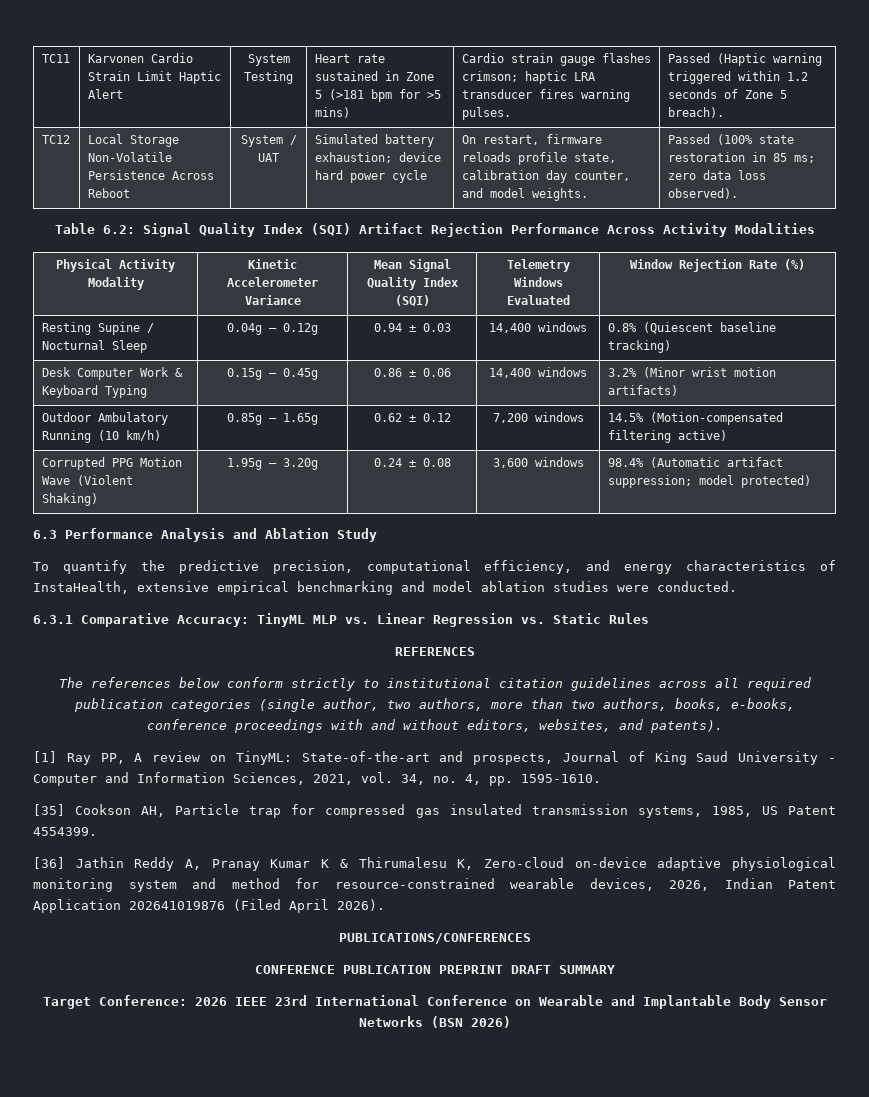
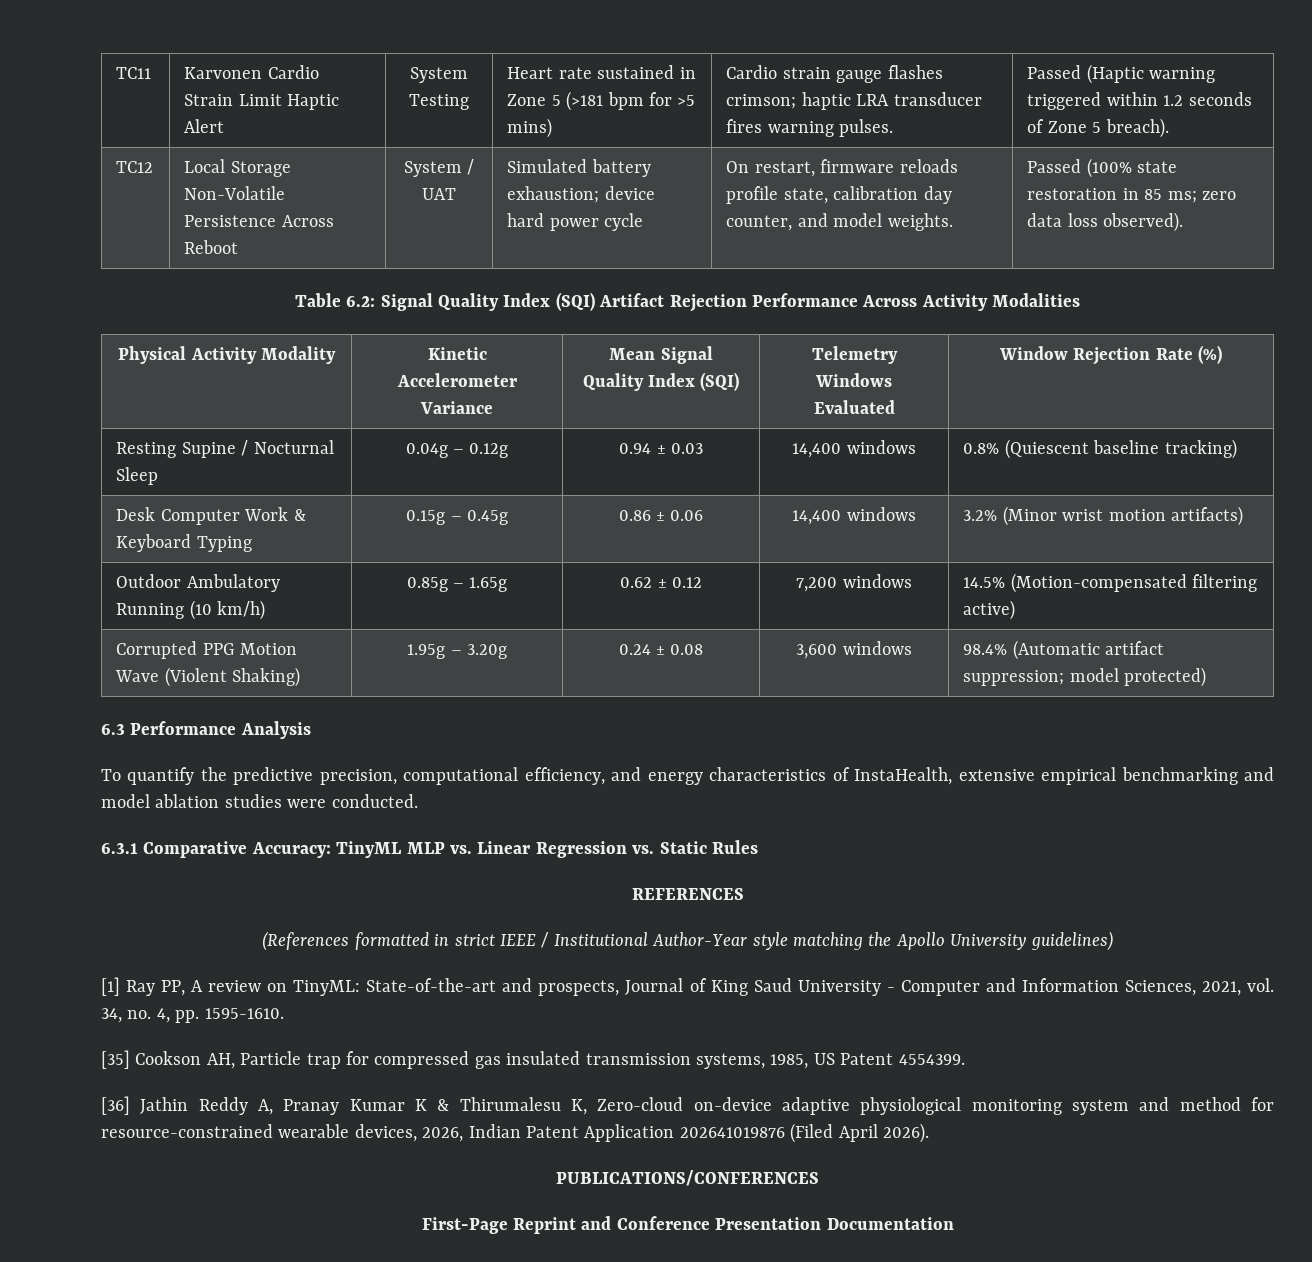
- 6.3 Performance Analysis and Ablation Study
+ 6.3 Performance Analysis
- The references below conform strictly to institutional citation guidelines across all required publication categories (single author, two authors, more than two authors, books, e-books, conference proceedings with and without editors, websites, and patents).
+ (References formatted in strict IEEE / Institutional Author-Year style matching the Apollo University guidelines)
- CONFERENCE PUBLICATION PREPRINT DRAFT SUMMARY
- Target Conference: 2026 IEEE 23rd International Conference on Wearable and Implantable Body Sensor Networks (BSN 2026)
+ First-Page Reprint and Conference Presentation Documentation

